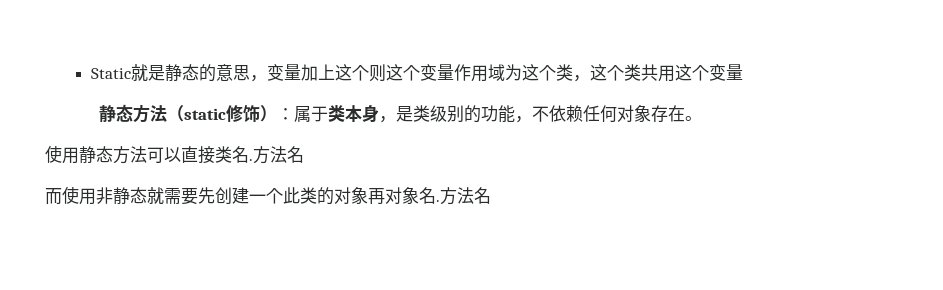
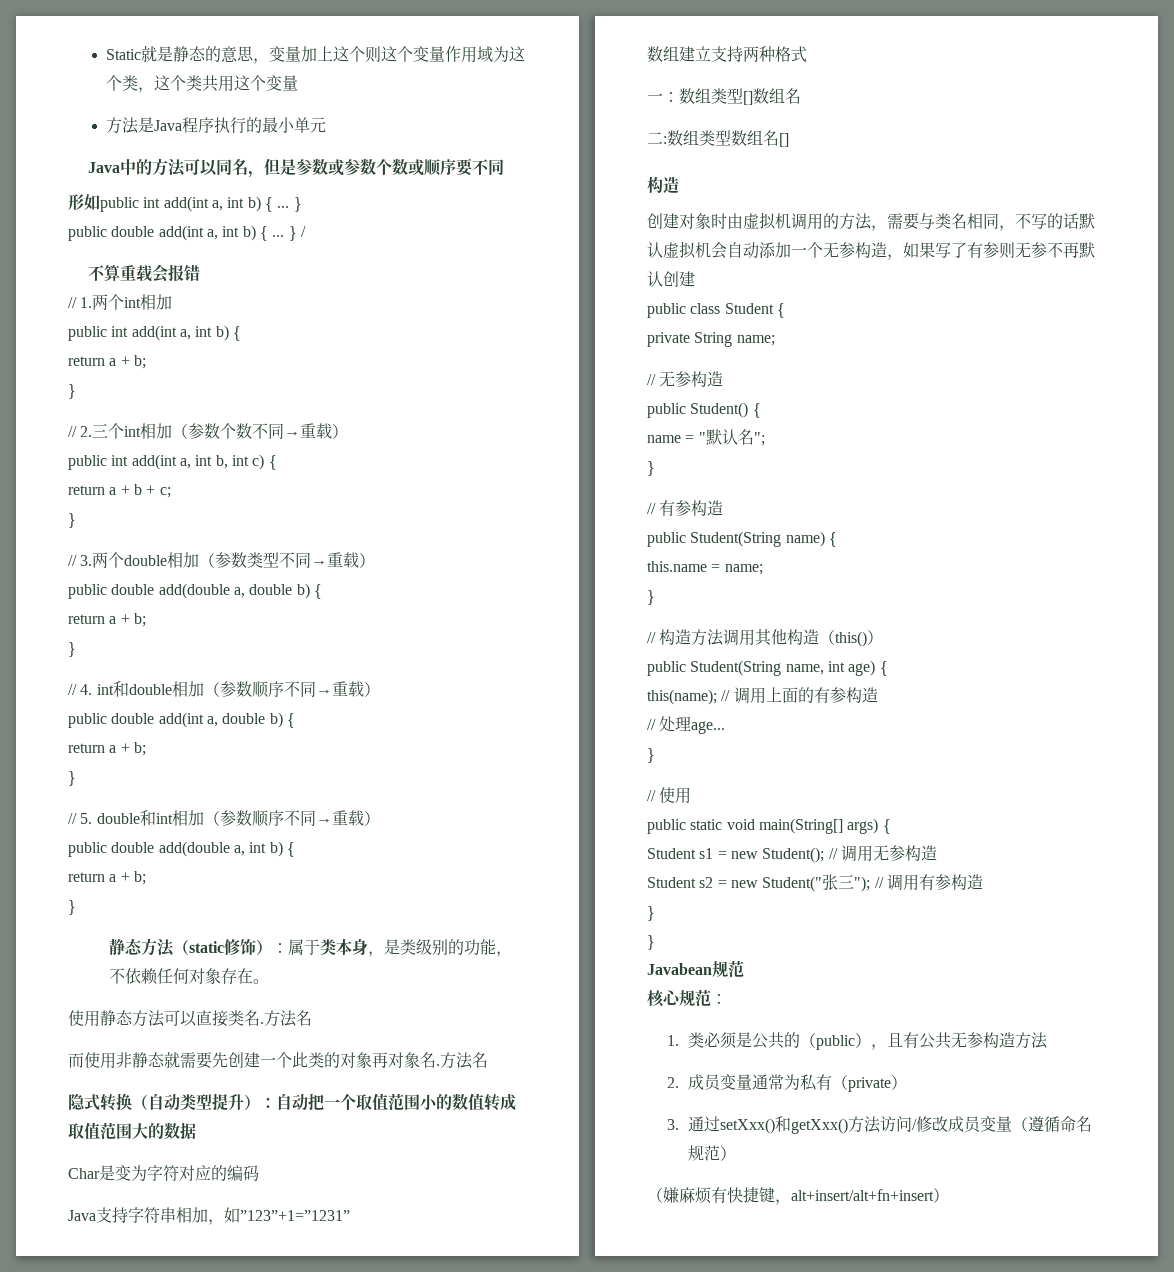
+ 方法是Java程序执行的最小单元
+ Java中的方法可以同名，但是参数或参数个数或顺序要不同
+ 形如public int add(int a, int b) { ... }
+ public double add(int a, int b) { ... } /
+ 不算重载会报错
+ // 1.两个int相加
+ public int add(int a, int b) {
+ return a + b;
+ }
+ // 2.三个int相加（参数个数不同→重载）
+ public int add(int a, int b, int c) {
+ return a + b + c;
+ }
+ // 3.两个double相加（参数类型不同→重载）
+ public double add(double a, double b) {
+ return a + b;
+ }
+ // 4. int和double相加（参数顺序不同→重载）
+ public double add(int a, double b) {
+ return a + b;
+ }
+ // 5. double和int相加（参数顺序不同→重载）
+ public double add(double a, int b) {
+ return a + b;
+ }
+ 隐式转换（自动类型提升）：自动把一个取值范围小的数值转成取值范围大的数据
+ Char是变为字符对应的编码
+ Java支持字符串相加，如”123”+1=”1231”
+ 数组建立支持两种格式
+ 一：数组类型[]数组名
+ 二:数组类型数组名[]
+ 构造
+ 创建对象时由虚拟机调用的方法，需要与类名相同，不写的话默认虚拟机会自动添加一个无参构造，如果写了有参则无参不再默认创建
+ public class Student {
+ private String name;
+ // 无参构造
+ public Student() {
+ name = "默认名";
+ }
+ // 有参构造
+ public Student(String name) {
+ this.name = name;
+ }
+ // 构造方法调用其他构造（this()）
+ public Student(String name, int age) {
+ this(name); // 调用上面的有参构造
+ // 处理age...
+ }
+ // 使用
+ public static void main(String[] args) {
+ Student s1 = new Student(); // 调用无参构造
+ Student s2 = new Student("张三"); // 调用有参构造
+ }
+ }
+ Javabean规范
+ 核心规范：
+ 1.类必须是公共的（public），且有公共无参构造方法
+ 2.成员变量通常为私有（private）
+ 3.通过setXxx()和getXxx()方法访问/修改成员变量（遵循命名规范）
+ （嫌麻烦有快捷键，alt+insert/alt+fn+insert）

